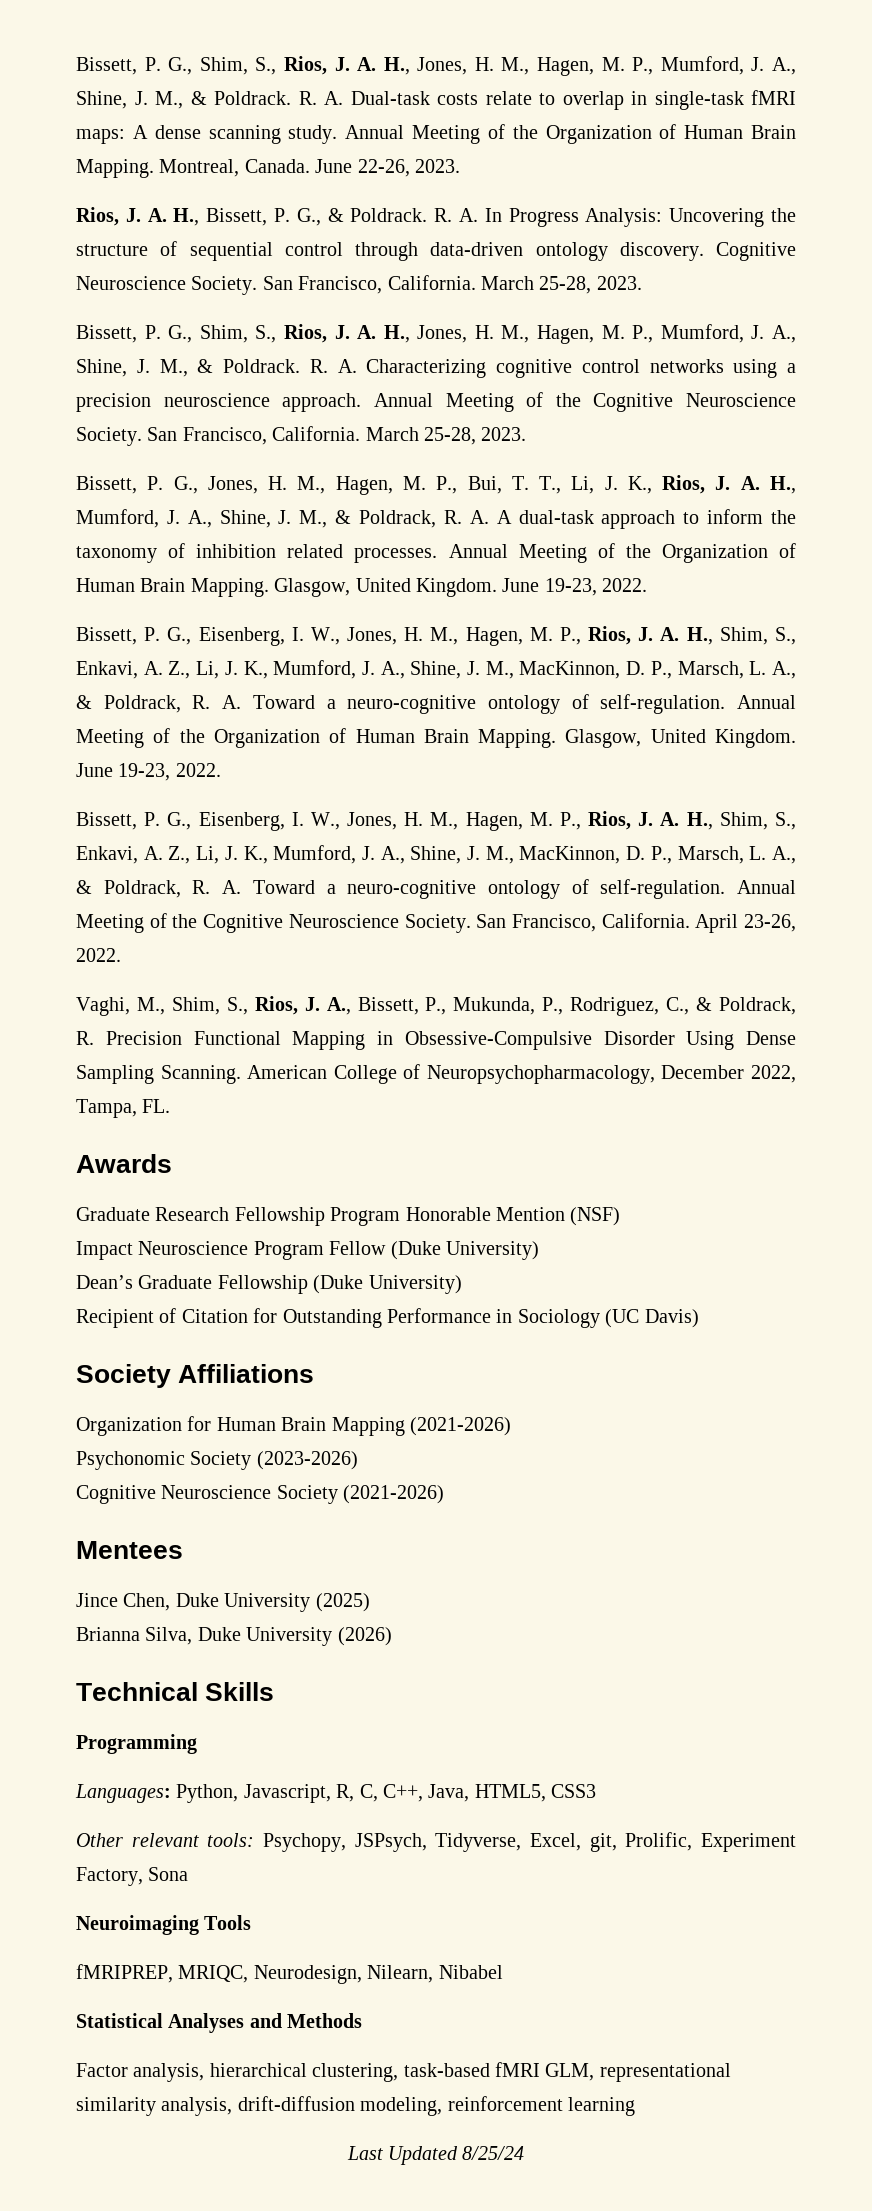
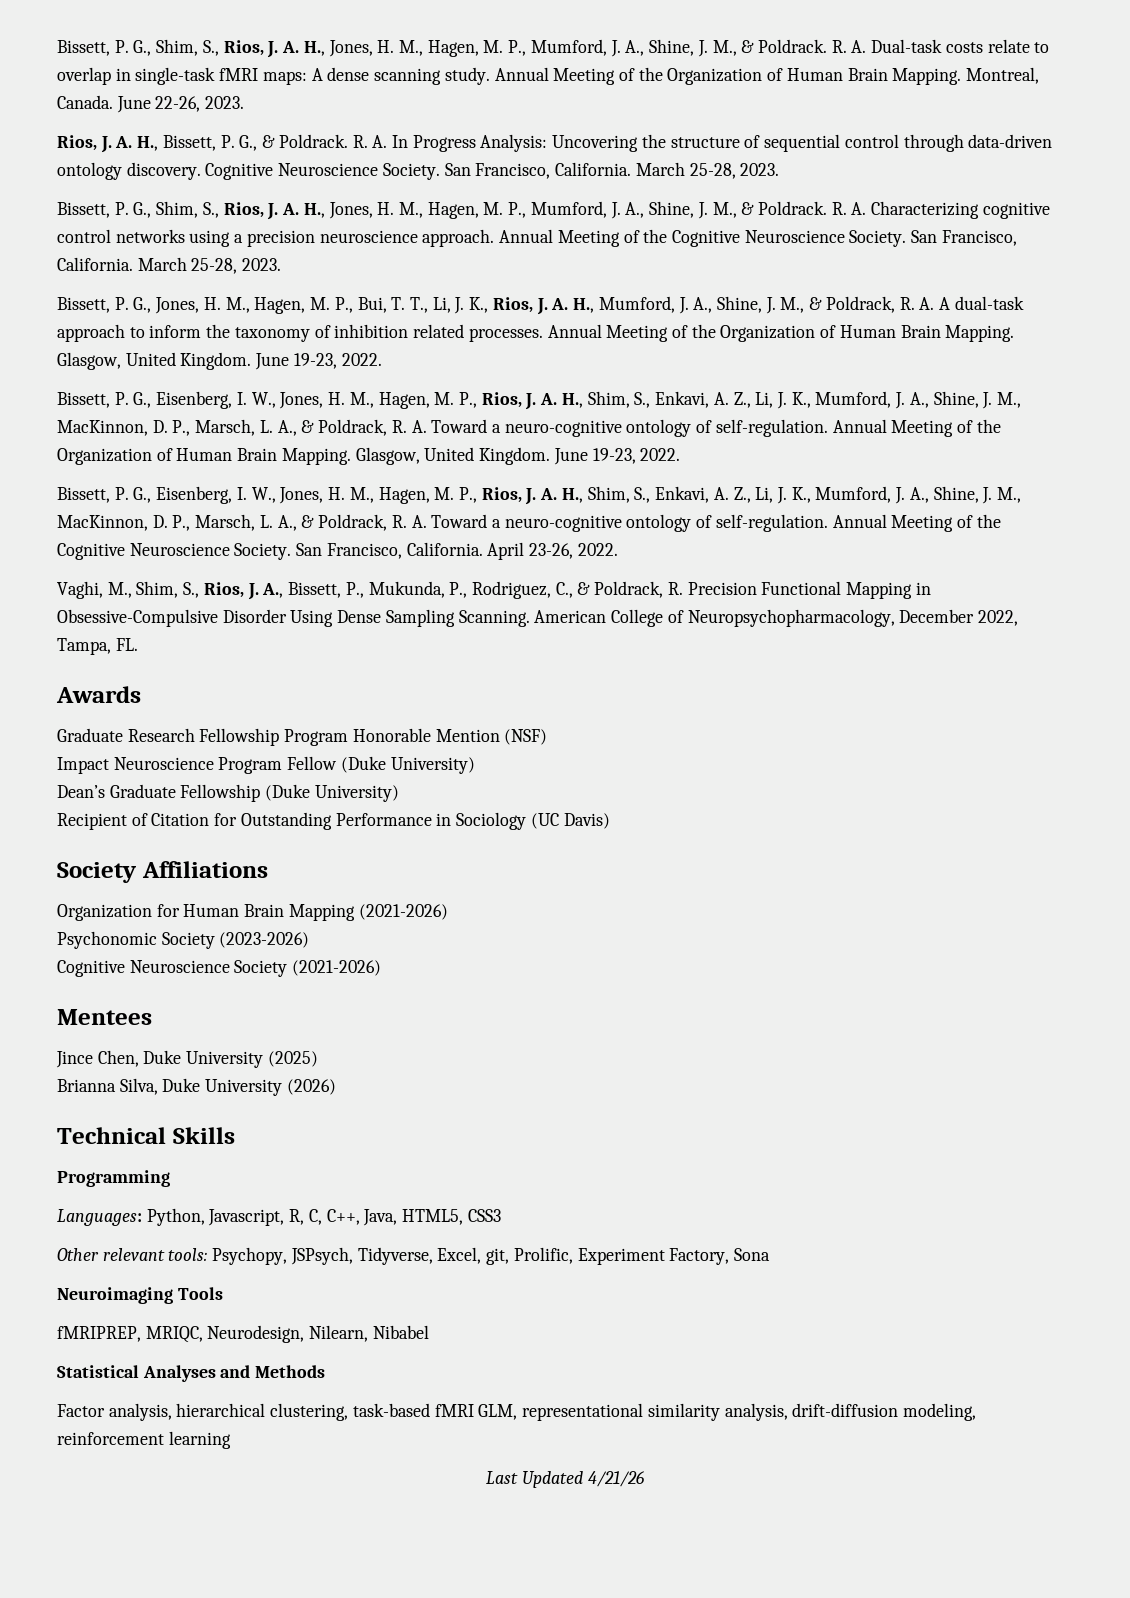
- Last Updated 8/25/24
+ Last Updated 4/21/26

